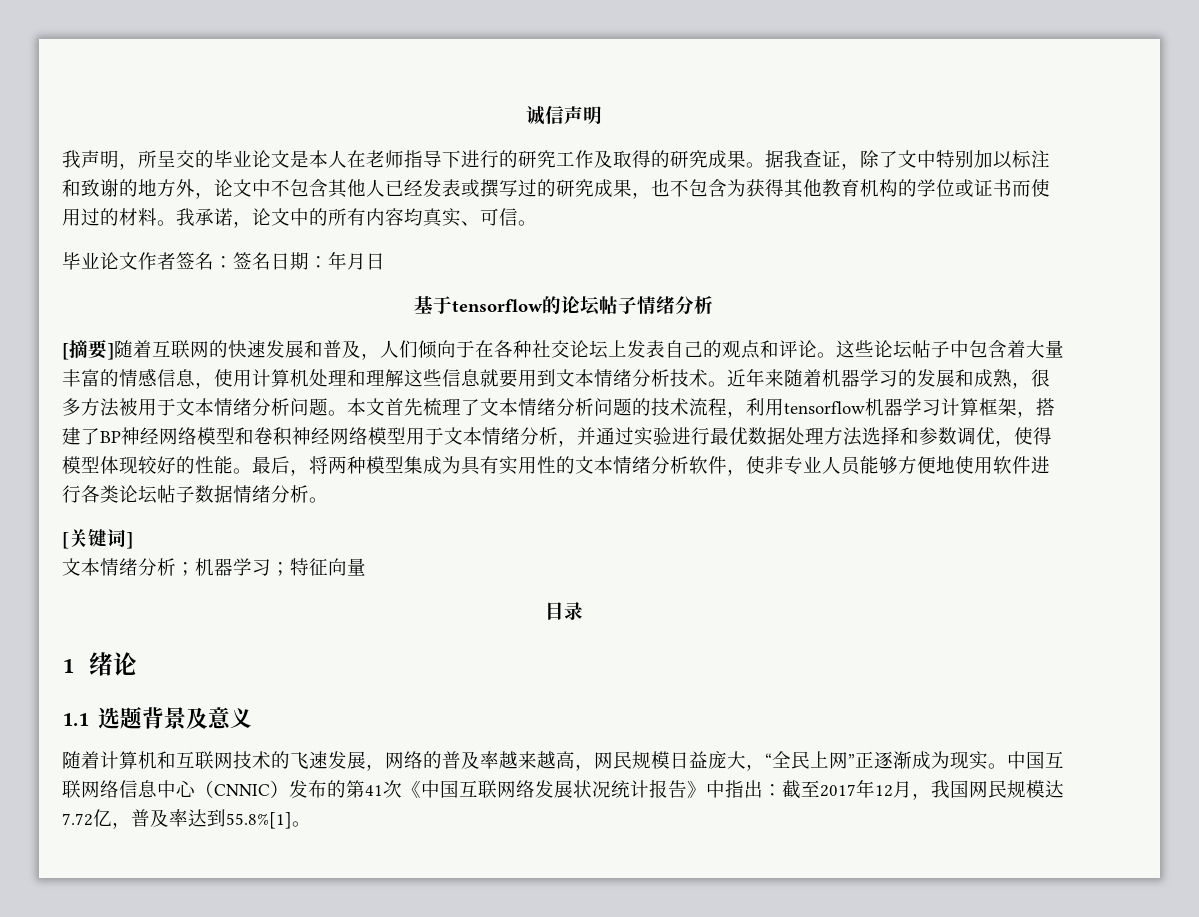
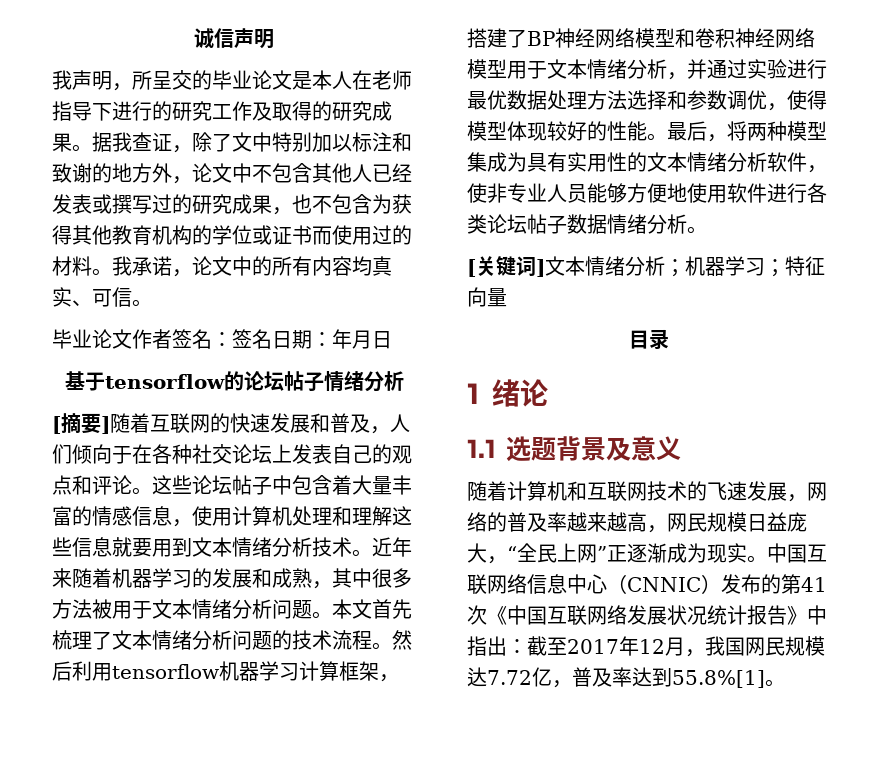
- 近年来随着机器学习的发展和成熟，很多方法被用于文本情绪分析问题。
+ 近年来随着机器学习的发展和成熟，其中很多方法被用于文本情绪分析问题。
- 本文首先梳理了文本情绪分析问题的技术流程，利用tensorflow机器学习计算框架，搭建了BP神经网络模型和卷积神经网络模型用于文本情绪分析，并通过实验进行最优数据处理方法选择和参数调优，使得模型体现较好的性能。
+ 本文首先梳理了文本情绪分析问题的技术流程。然后利用tensorflow机器学习计算框架，搭建了BP神经网络模型和卷积神经网络模型用于文本情绪分析，并通过实验进行最优数据处理方法选择和参数调优，使得模型体现较好的性能。
- [关键词]
- 文本情绪分析；机器学习；特征向量
+ [关键词]文本情绪分析；机器学习；特征向量

